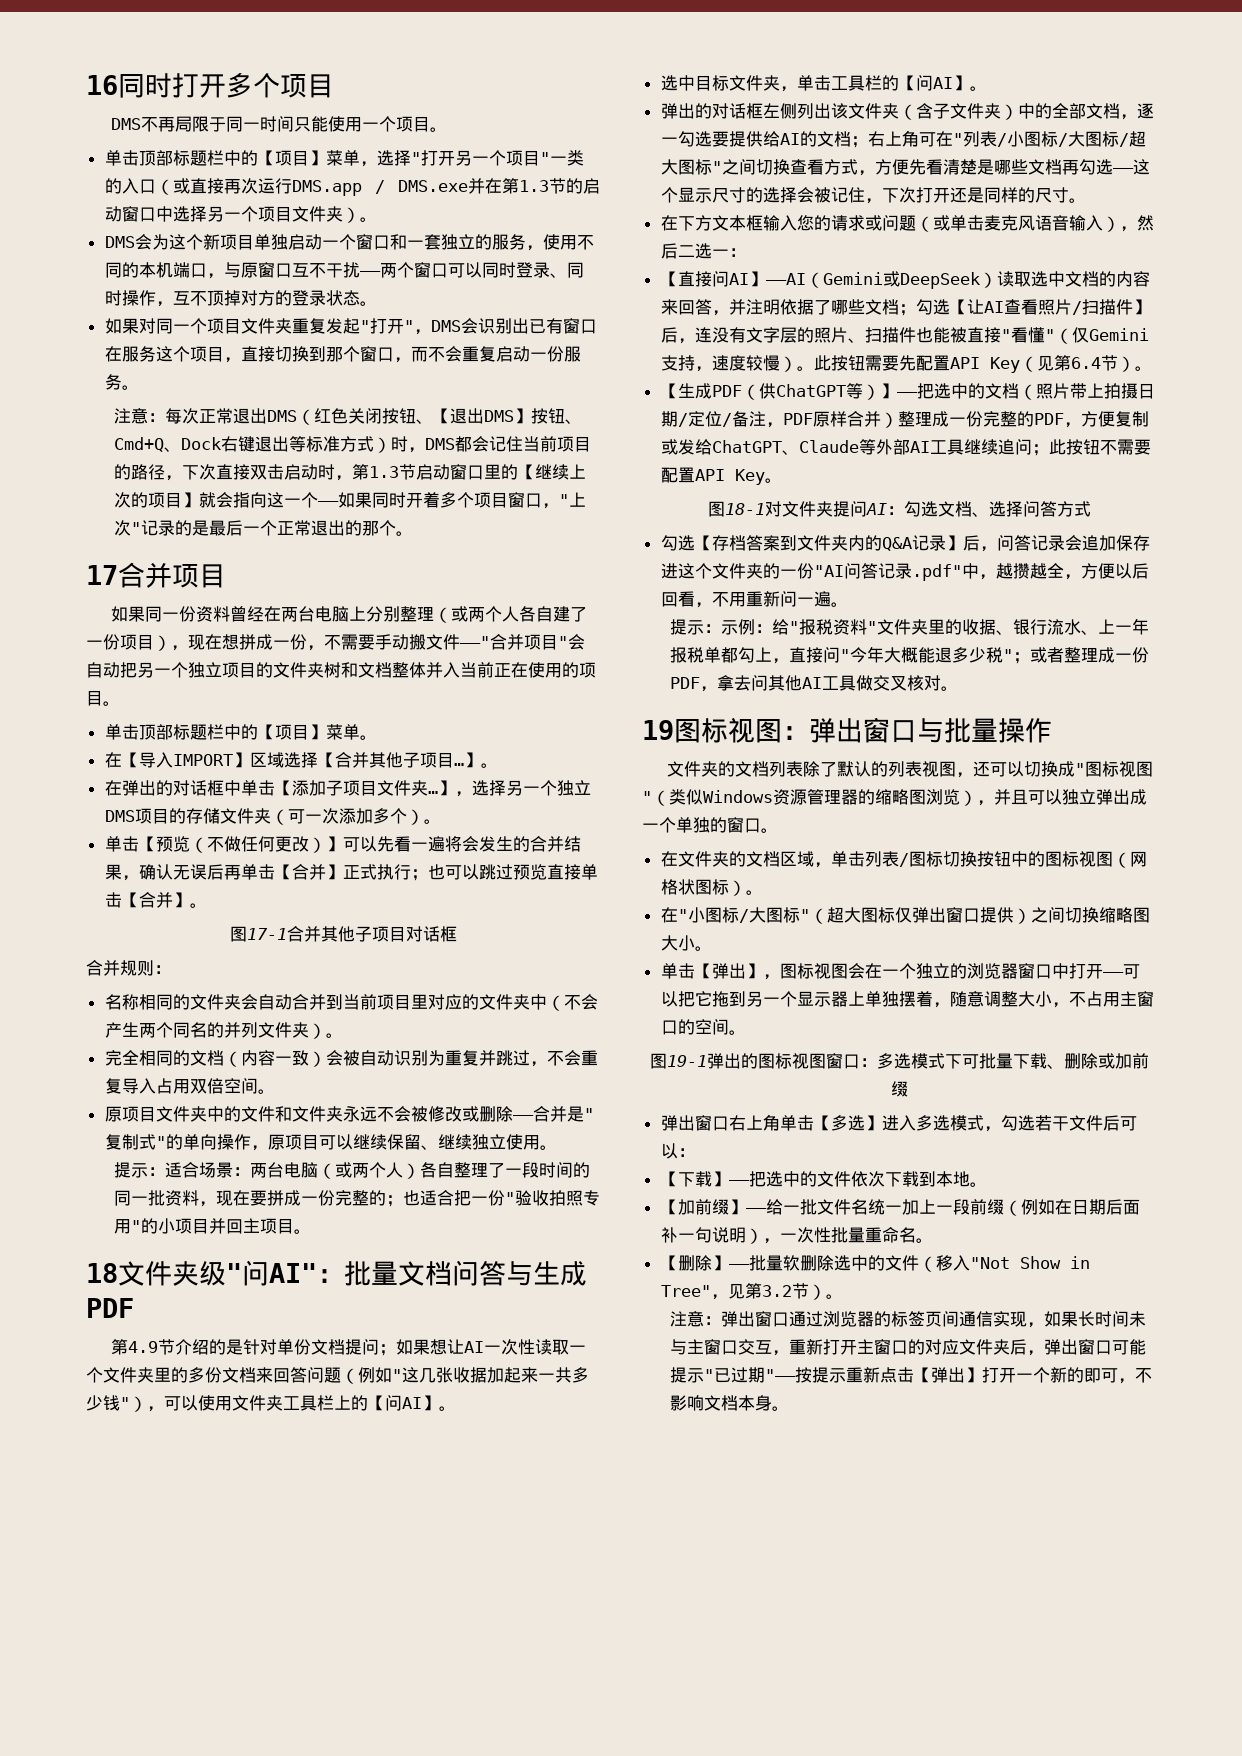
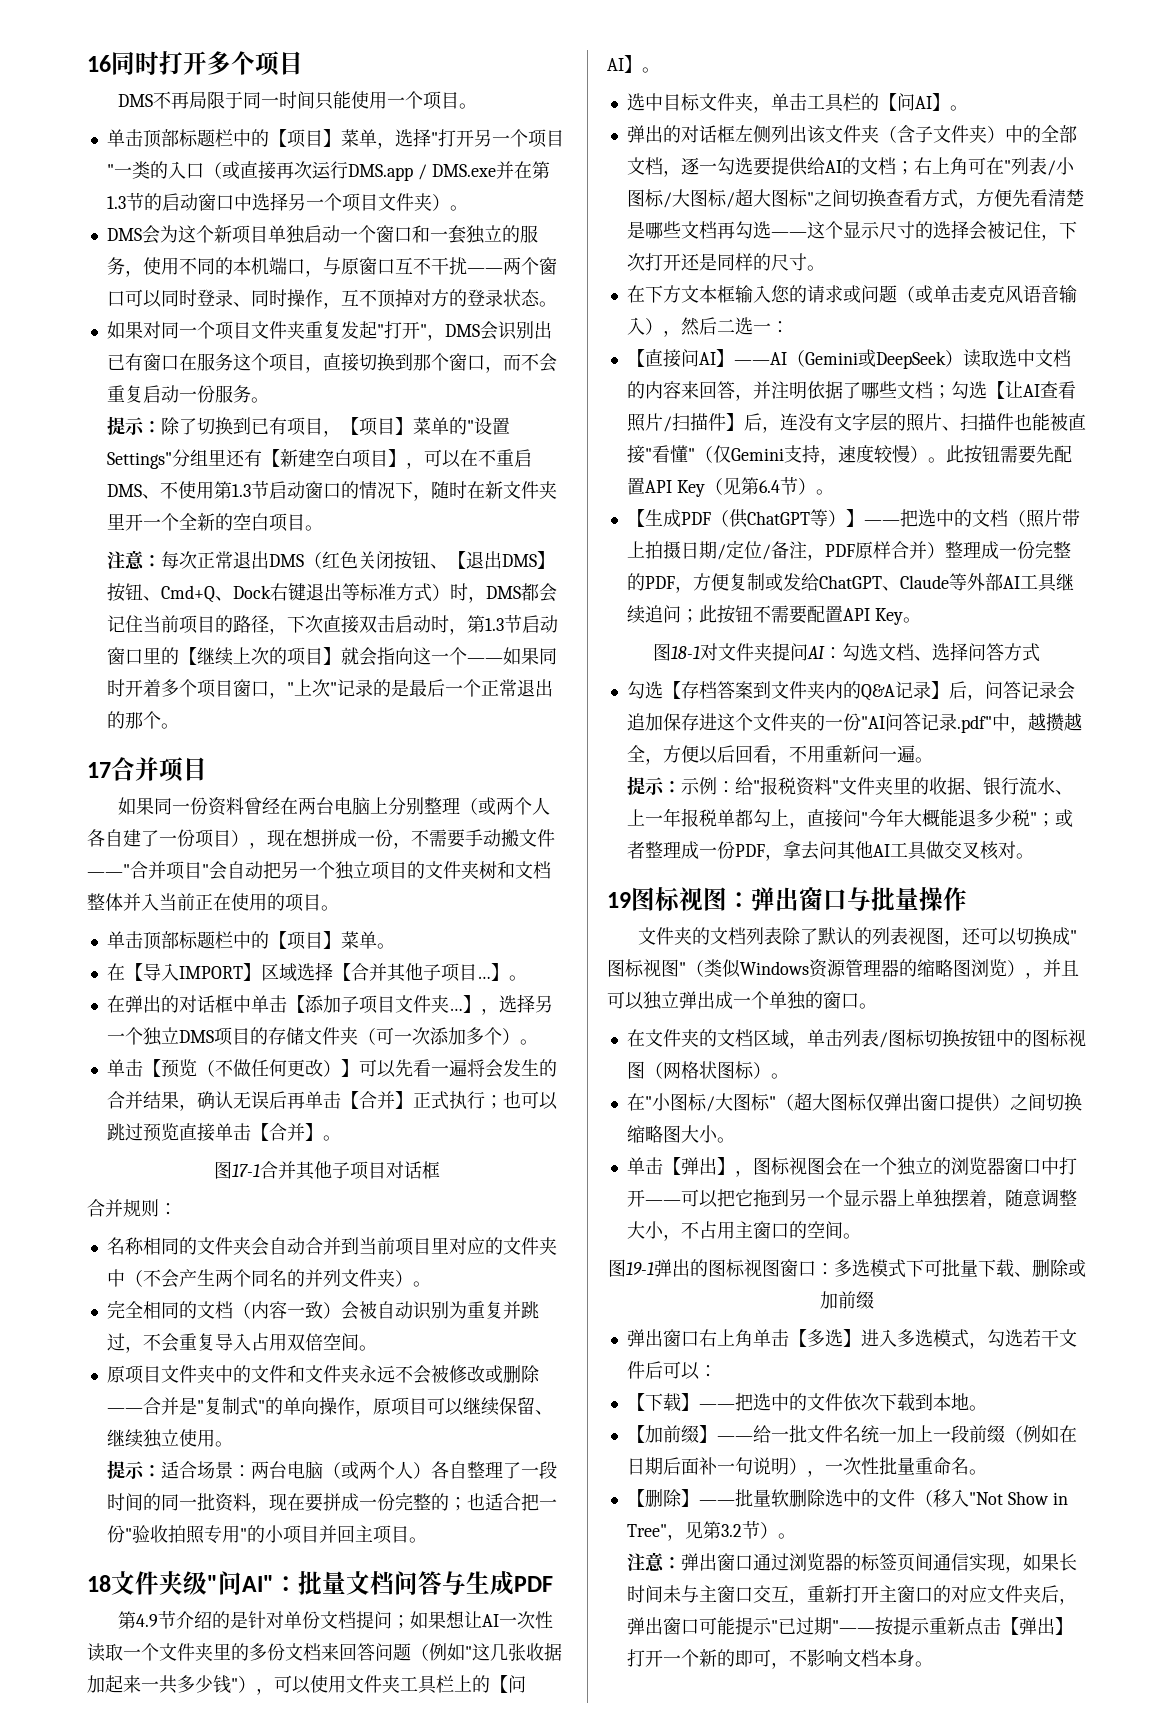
+ 提示：除了切换到已有项目，【项目】菜单的"设置Settings"分组里还有【新建空白项目】，可以在不重启DMS、不使用第1.3节启动窗口的情况下，随时在新文件夹里开一个全新的空白项目。

